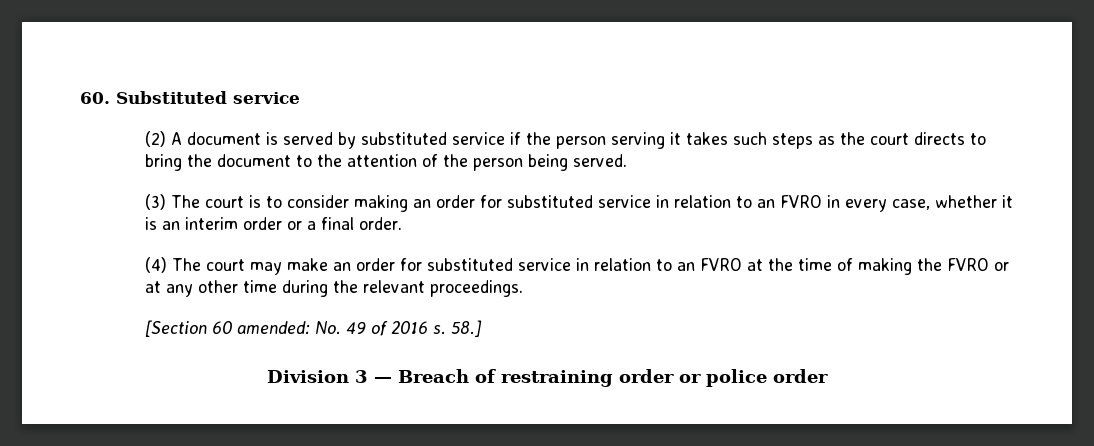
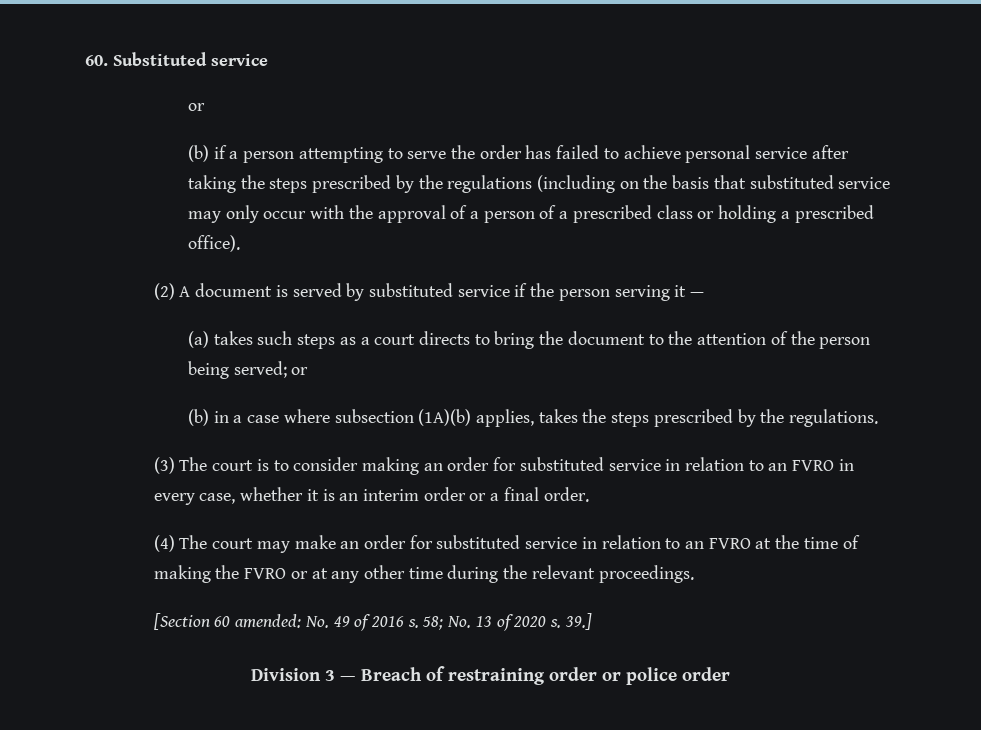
  60. Substituted service
+ or
+ (b) if a person attempting to serve the order has failed to achieve personal service after taking the steps prescribed by the regulations (including on the basis that substituted service may only occur with the approval of a person of a prescribed class or holding a prescribed office).
- (2) A document is served by substituted service if the person serving it takes such steps as the court directs to bring the document to the attention of the person being served.
+ (2) A document is served by substituted service if the person serving it —
+ (a) takes such steps as a court directs to bring the document to the attention of the person being served; or
+ (b) in a case where subsection (1A)(b) applies, takes the steps prescribed by the regulations.
- 58.]
+ 58; No. 13 of 2020 s. 39.]

